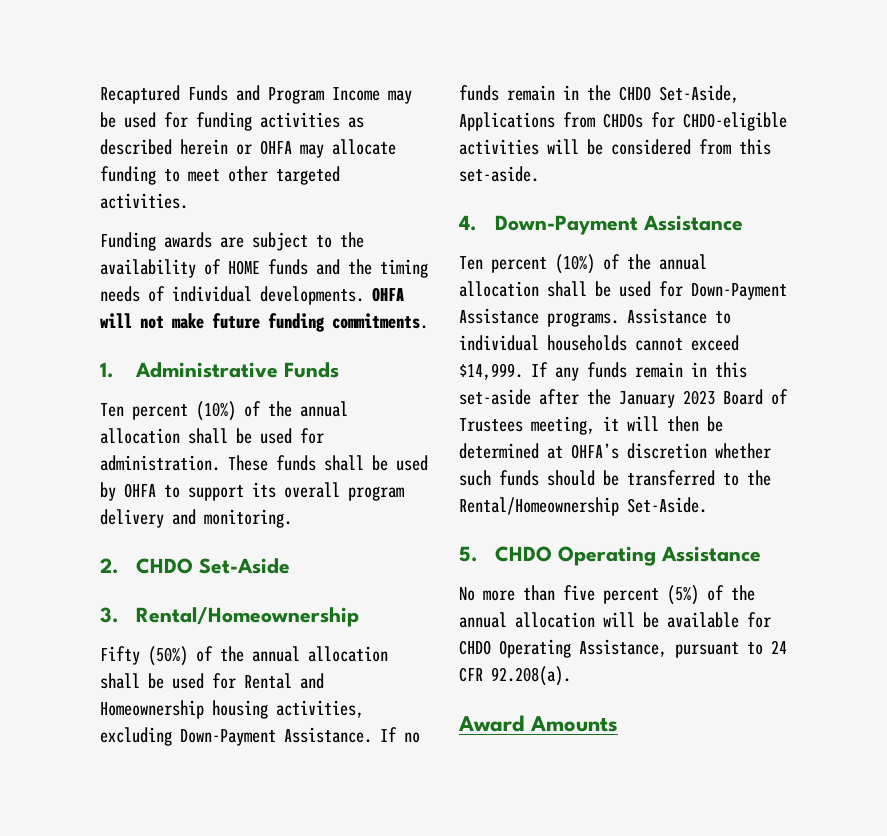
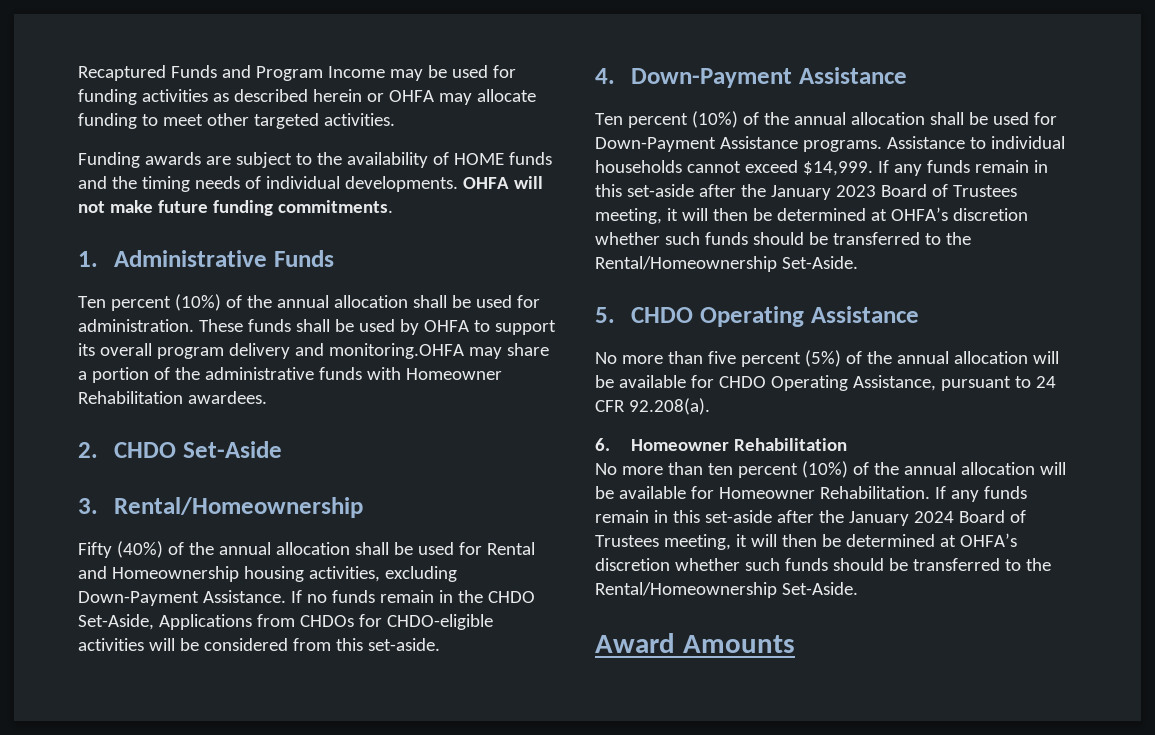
- These funds shall be used by OHFA to support its overall program delivery and monitoring.
+ These funds shall be used by OHFA to support its overall program delivery and monitoring.OHFA may share a portion of the administrative funds with Homeowner Rehabilitation awardees.
- Fifty (50%) of the annual allocation shall be used for Rental and Homeownership housing activities, excluding Down-Payment Assistance.
+ Fifty (40%) of the annual allocation shall be used for Rental and Homeownership housing activities, excluding Down-Payment Assistance.
+ 6. Homeowner Rehabilitation
+ No more than ten percent (10%) of the annual allocation will be available for Homeowner Rehabilitation. If any funds remain in this set-aside after the January 2024 Board of Trustees meeting, it will then be determined at OHFA’s discretion whether such funds should be transferred to the Rental/Homeownership Set-Aside.

